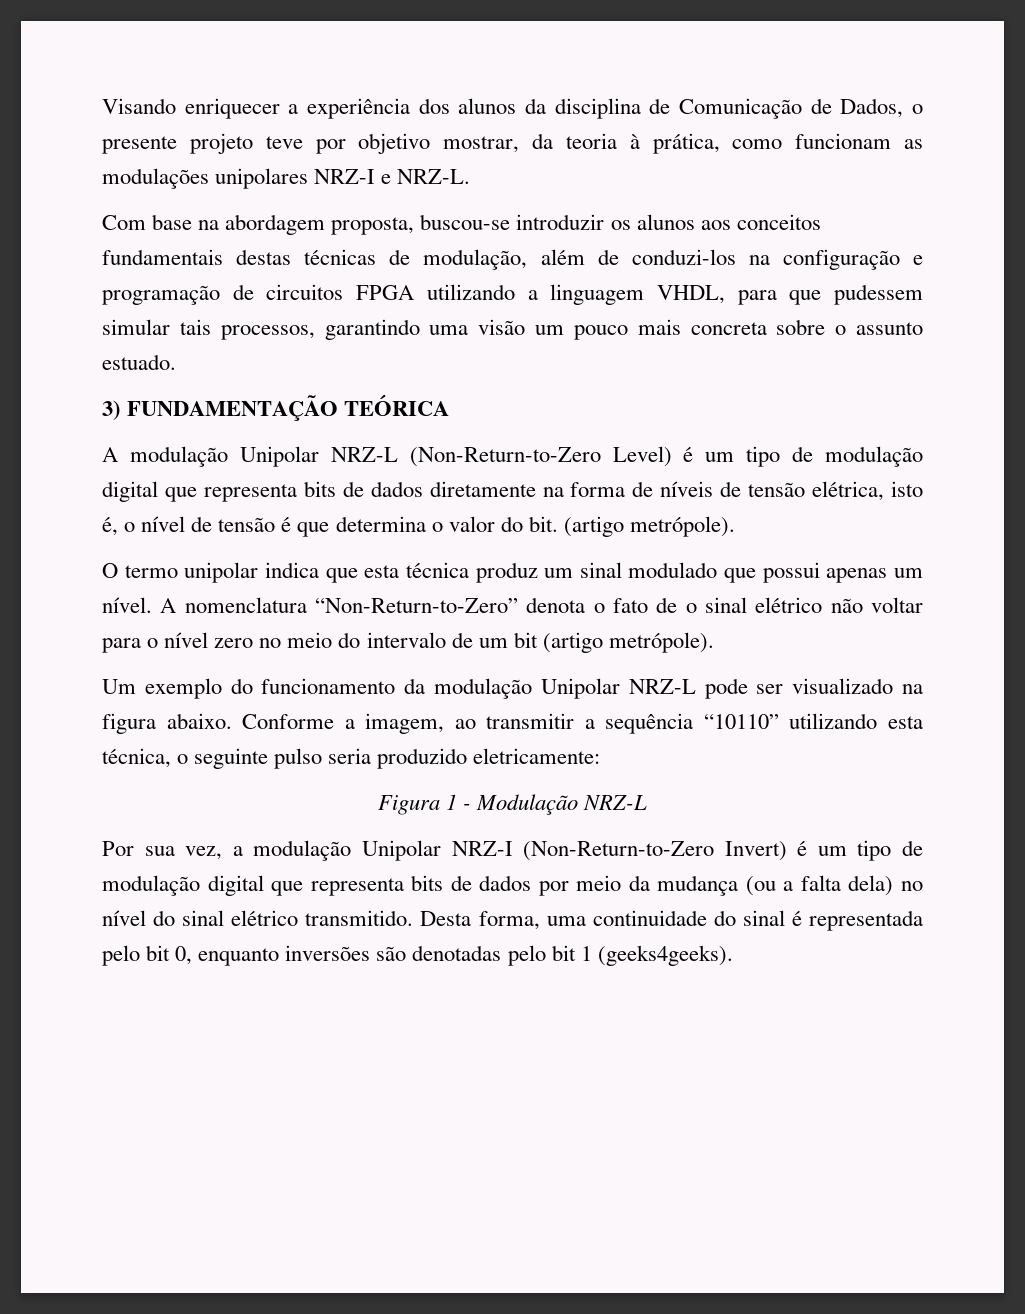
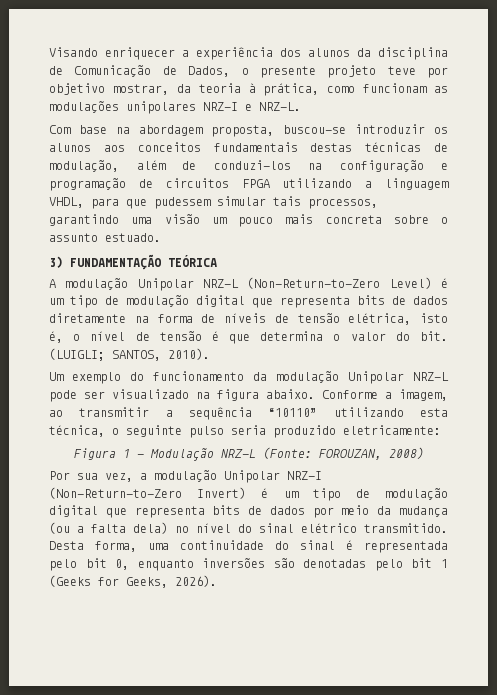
- A modulação Unipolar NRZ-L (Non-Return-to-Zero Level) é um tipo de modulação digital que representa bits de dados diretamente na forma de níveis de tensão elétrica, isto é, o nível de tensão é que determina o valor do bit. (artigo metrópole).
- O termo unipolar indica que esta técnica produz um sinal modulado que possui apenas um nível. A nomenclatura “Non-Return-to-Zero” denota o fato de o sinal elétrico não voltar para o nível zero no meio do intervalo de um bit (artigo metrópole).
+ A modulação Unipolar NRZ-L (Non-Return-to-Zero Level) é um tipo de modulação digital que representa bits de dados diretamente na forma de níveis de tensão elétrica, isto é, o nível de tensão é que determina o valor do bit. (LUIGLI; SANTOS, 2010).
- Figura 1 - Modulação NRZ-L
+ Figura 1 - Modulação NRZ-L (Fonte: FOROUZAN, 2008)
- Desta forma, uma continuidade do sinal é representada pelo bit 0, enquanto inversões são denotadas pelo bit 1 (geeks4geeks).
+ Desta forma, uma continuidade do sinal é representada pelo bit 0, enquanto inversões são denotadas pelo bit 1 (Geeks for Geeks, 2026).

